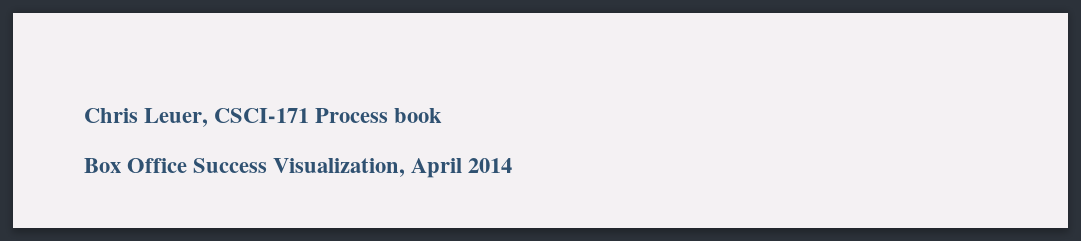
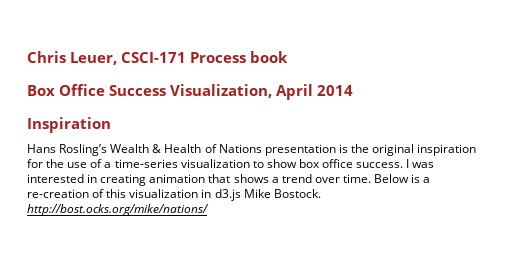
+ Inspiration
+ Hans Rosling’s Wealth & Health of Nations presentation is the original inspiration for the use of a time-series visualization to show box office success. I was interested in creating animation that shows a trend over time. Below is a re-creation of this visualization in d3.js Mike Bostock. http://bost.ocks.org/mike/nations/

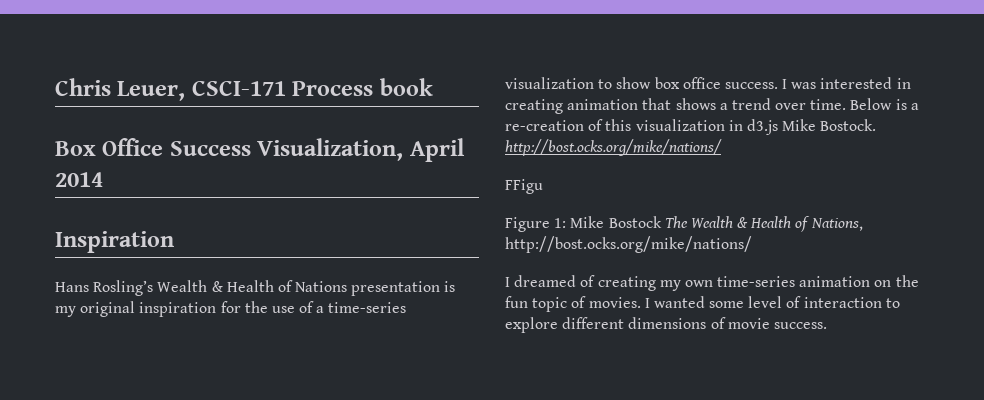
- Hans Rosling’s Wealth & Health of Nations presentation is the original inspiration for the use of a time-series visualization to show box office success.
+ Hans Rosling’s Wealth & Health of Nations presentation is my original inspiration for the use of a time-series visualization to show box office success.
+ FFigu
+ Figure 1: Mike Bostock The Wealth & Health of Nations, http://bost.ocks.org/mike/nations/
+ I dreamed of creating my own time-series animation on the fun topic of movies. I wanted some level of interaction to explore different dimensions of movie success.

